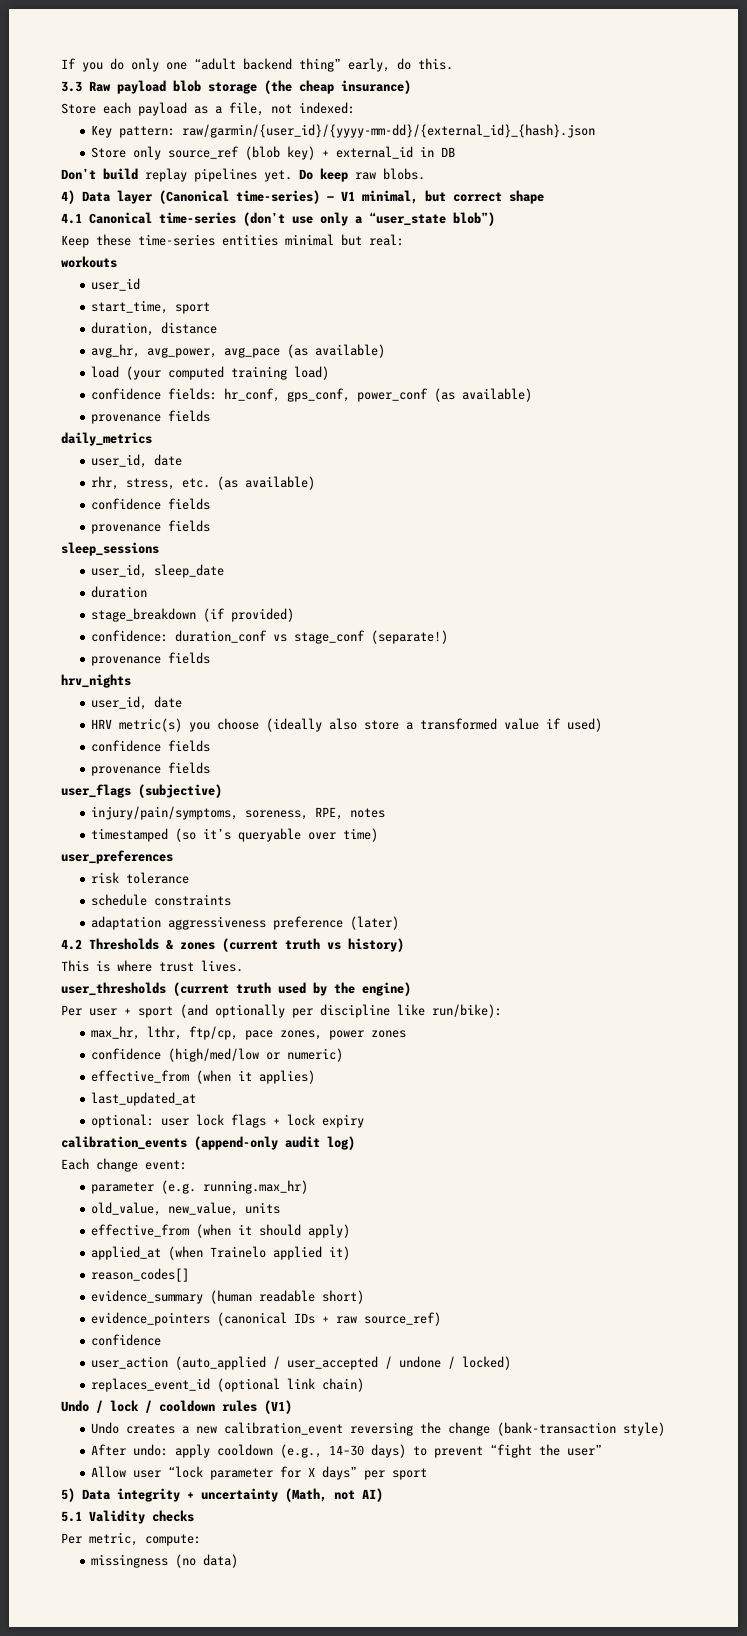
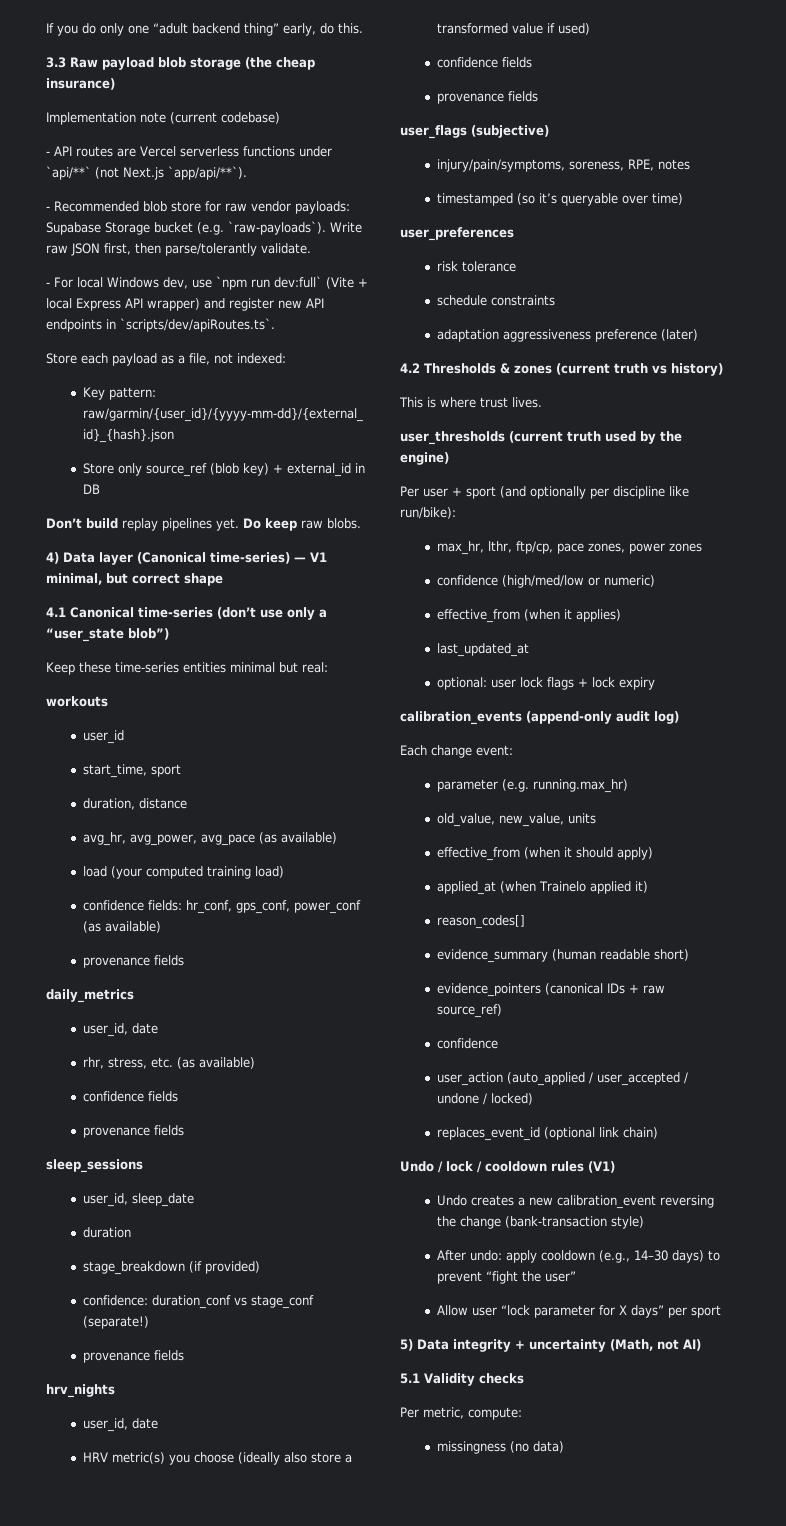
+ Implementation note (current codebase)
+ - API routes are Vercel serverless functions under `api/**` (not Next.js `app/api/**`).
+ - Recommended blob store for raw vendor payloads: Supabase Storage bucket (e.g. `raw-payloads`). Write raw JSON first, then parse/tolerantly validate.
+ - For local Windows dev, use `npm run dev:full` (Vite + local Express API wrapper) and register new API endpoints in `scripts/dev/apiRoutes.ts`.

